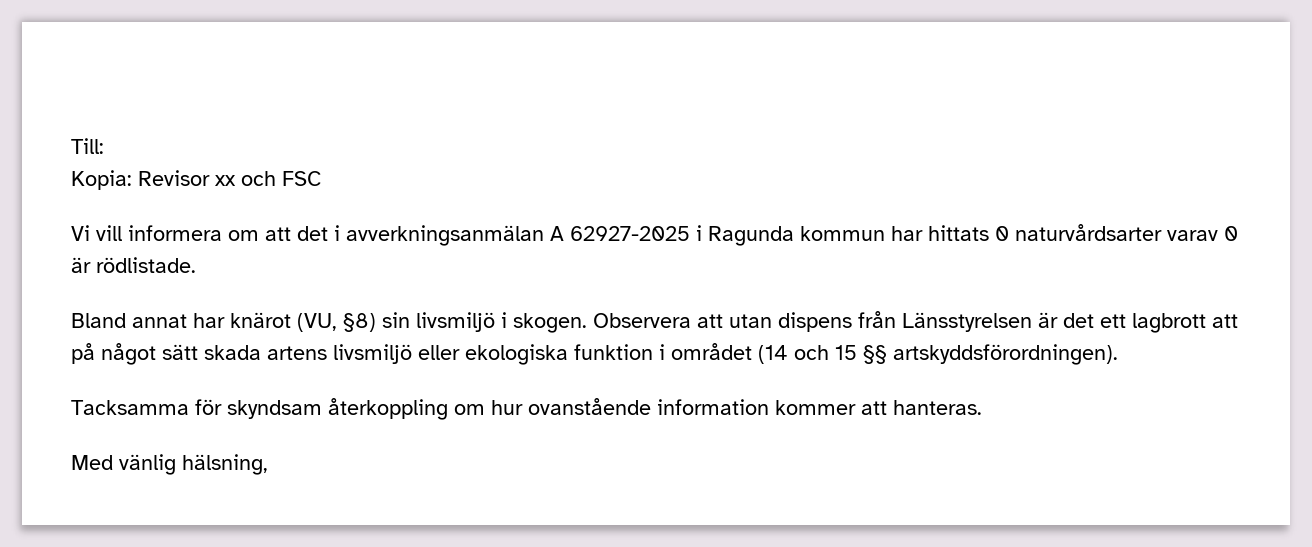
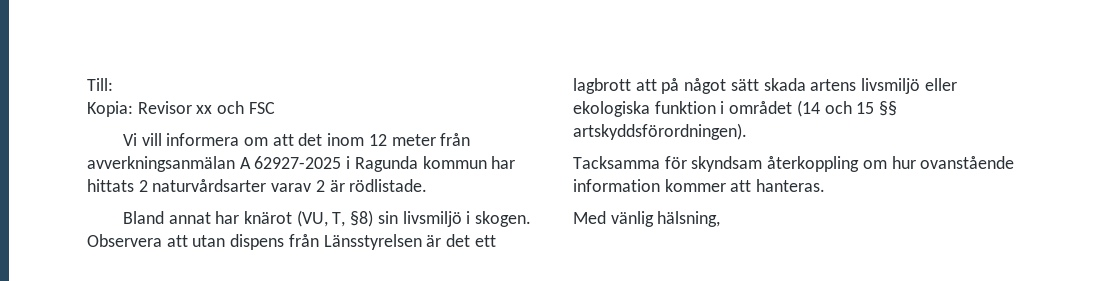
- Vi vill informera om att det i avverkningsanmälan A 62927-2025 i Ragunda kommun har hittats 0 naturvårdsarter varav 0 är rödlistade.
+ Vi vill informera om att det inom 12 meter från avverkningsanmälan A 62927-2025 i Ragunda kommun har hittats 2 naturvårdsarter varav 2 är rödlistade.
- Bland annat har knärot (VU, §8) sin livsmiljö i skogen.
+ Bland annat har knärot (VU, T, §8) sin livsmiljö i skogen.

